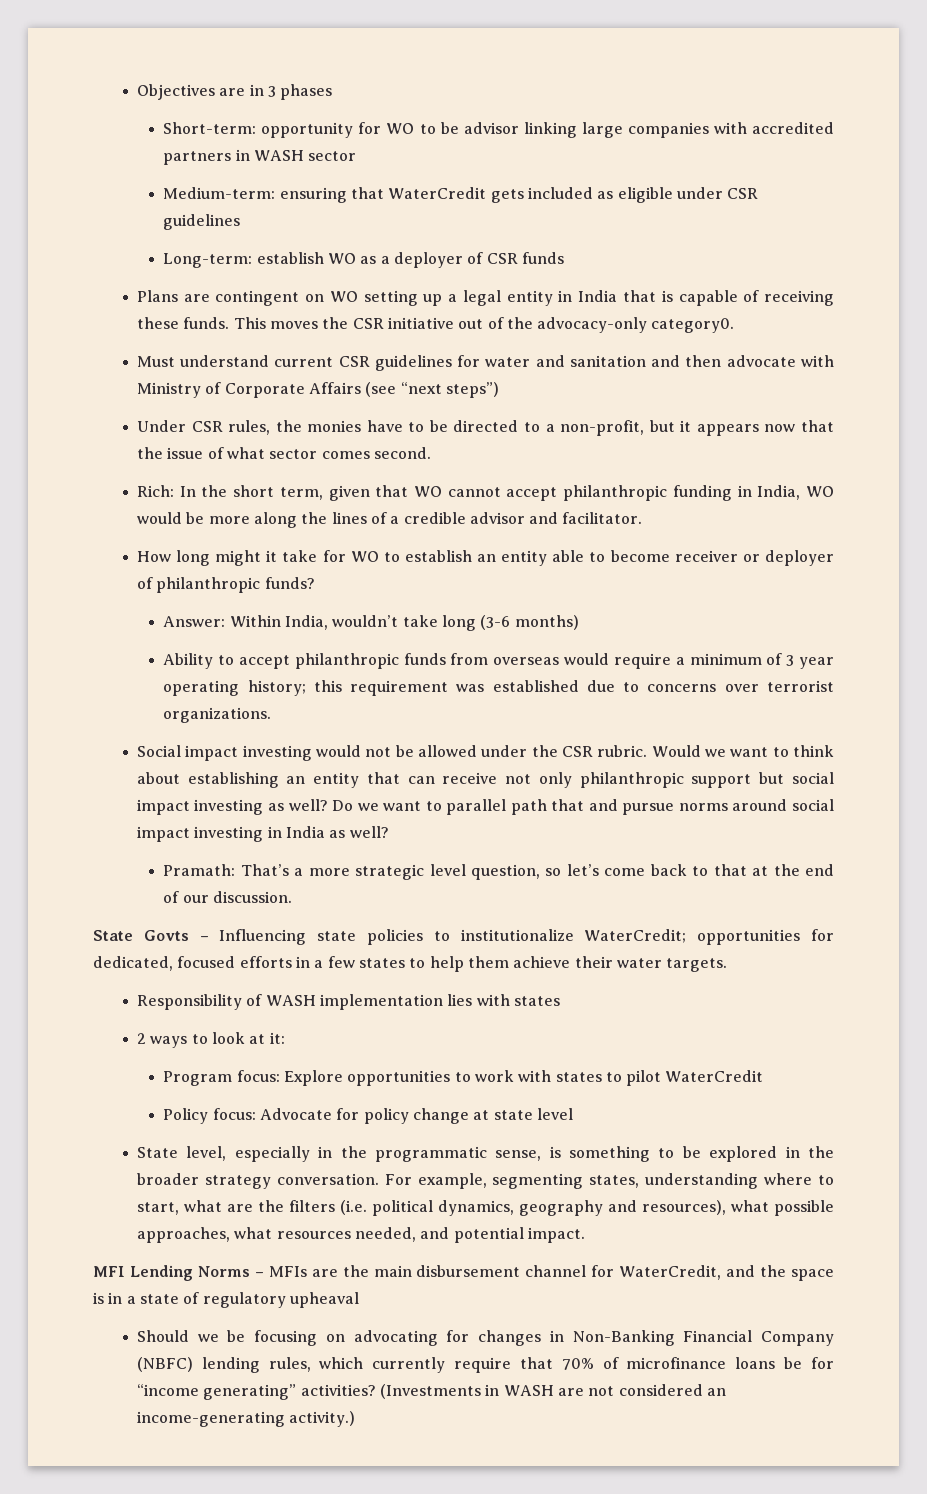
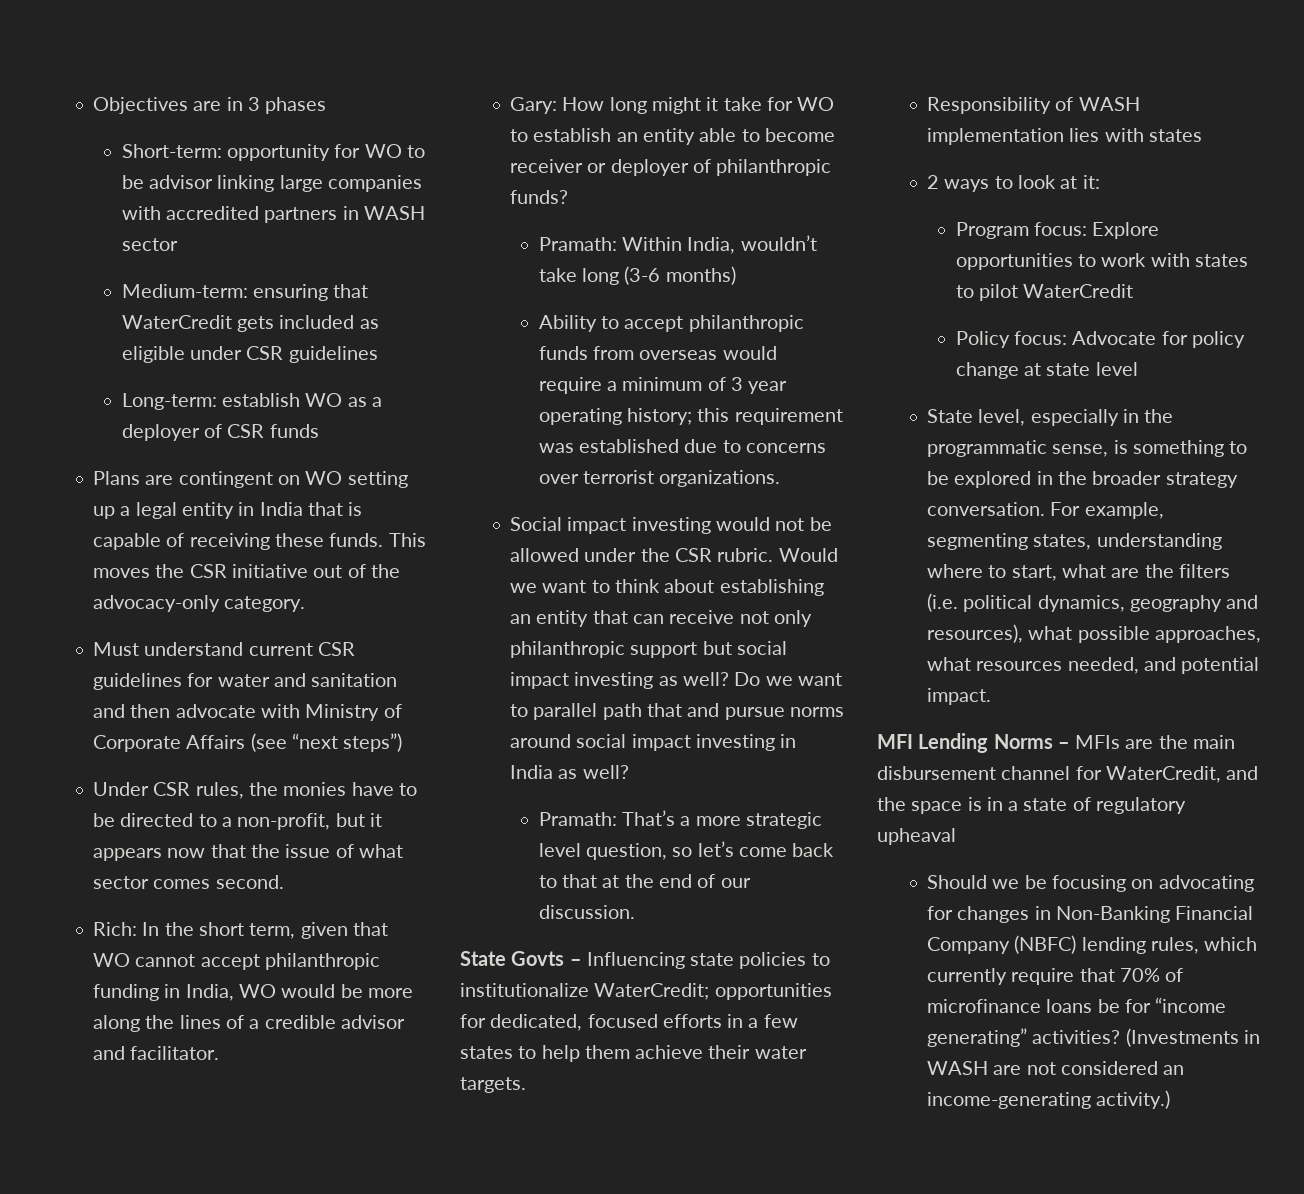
- This moves the CSR initiative out of the advocacy-only category0.
+ This moves the CSR initiative out of the advocacy-only category.
- How long might it take for WO to establish an entity able to become receiver or deployer of philanthropic funds?
+ Gary: How long might it take for WO to establish an entity able to become receiver or deployer of philanthropic funds?
- Answer: Within India, wouldn’t take long (3-6 months)
+ Pramath: Within India, wouldn’t take long (3-6 months)

